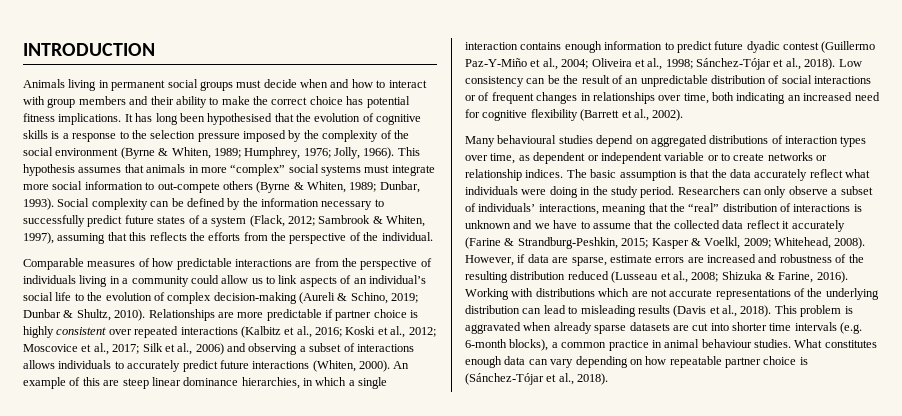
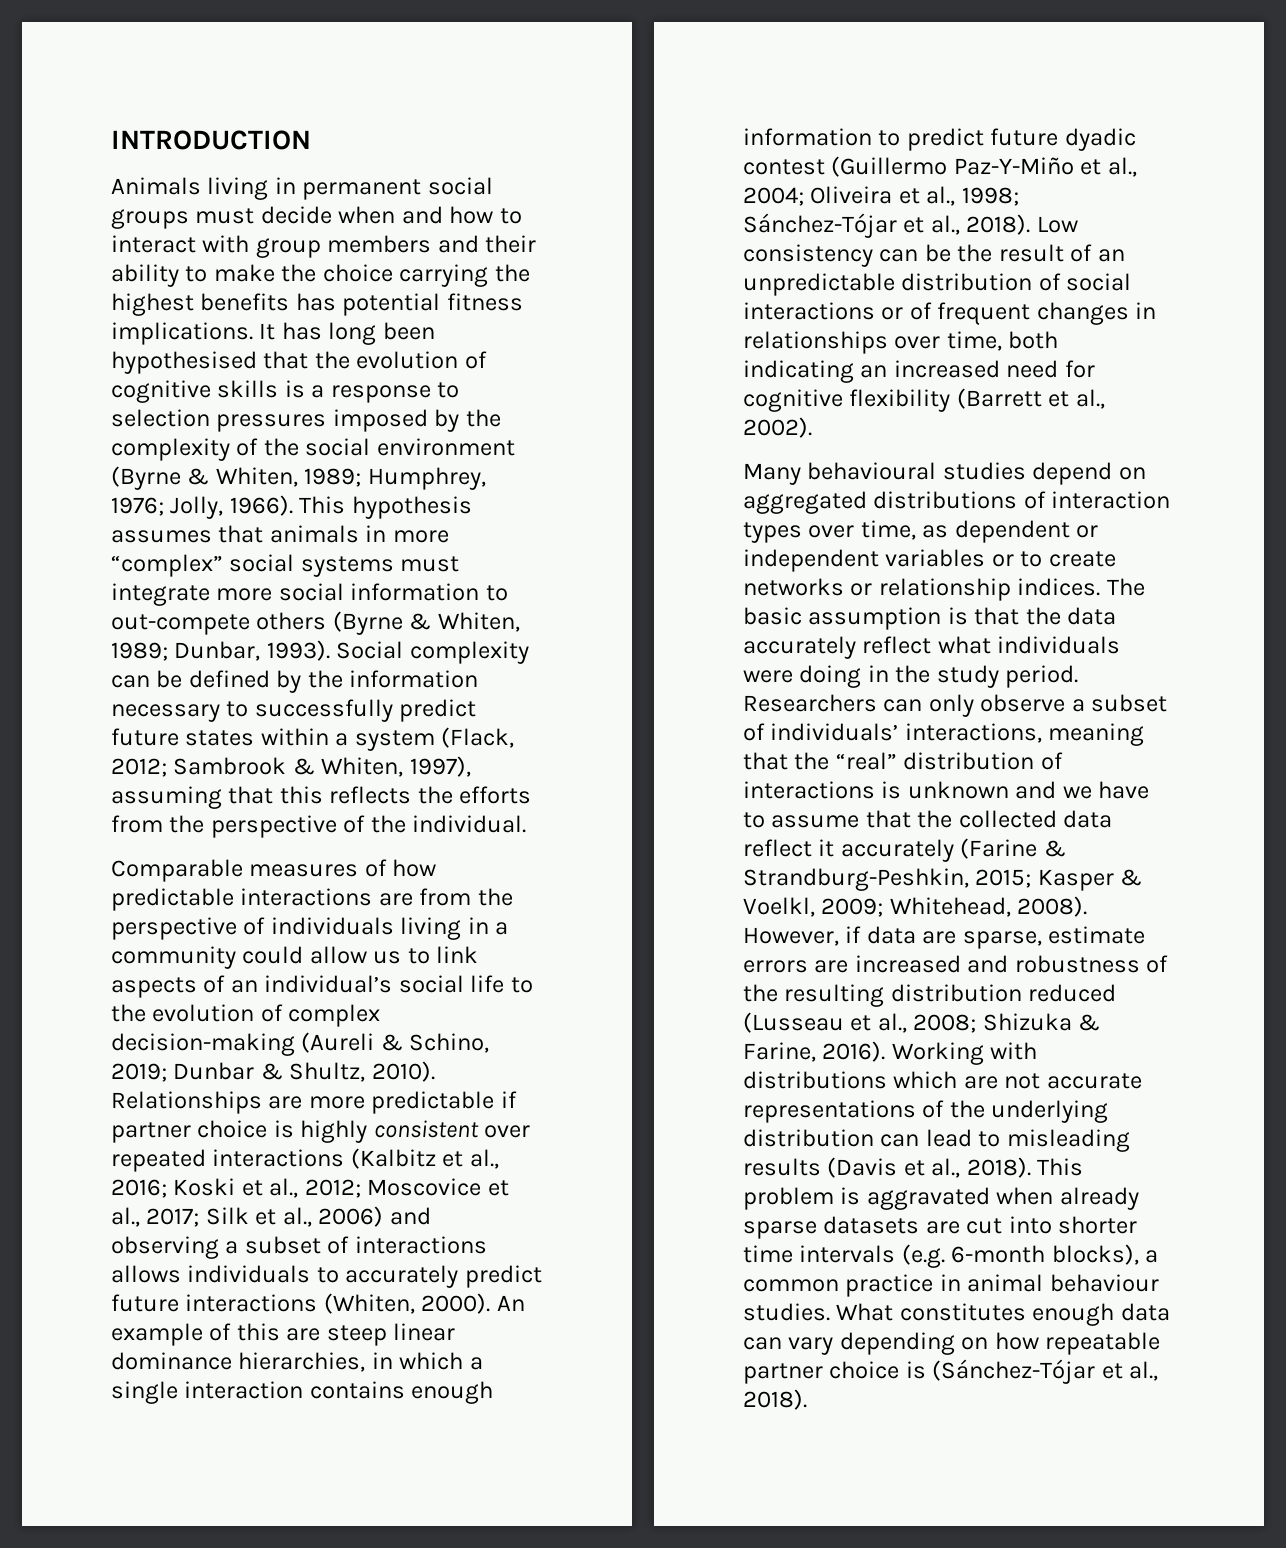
- Animals living in permanent social groups must decide when and how to interact with group members and their ability to make the correct choice has potential fitness implications.
+ Animals living in permanent social groups must decide when and how to interact with group members and their ability to make the choice carrying the highest benefits has potential fitness implications.
- It has long been hypothesised that the evolution of cognitive skills is a response to the selection pressure imposed by the complexity of the social environment (Byrne & Whiten, 1989; Humphrey, 1976; Jolly, 1966).
+ It has long been hypothesised that the evolution of cognitive skills is a response to selection pressures imposed by the complexity of the social environment (Byrne & Whiten, 1989; Humphrey, 1976; Jolly, 1966).
- Social complexity can be defined by the information necessary to successfully predict future states of a system (Flack, 2012; Sambrook & Whiten, 1997), assuming that this reflects the efforts from the perspective of the individual.
+ Social complexity can be defined by the information necessary to successfully predict future states within a system (Flack, 2012; Sambrook & Whiten, 1997), assuming that this reflects the efforts from the perspective of the individual.
- Many behavioural studies depend on aggregated distributions of interaction types over time, as dependent or independent variable or to create networks or relationship indices.
+ Many behavioural studies depend on aggregated distributions of interaction types over time, as dependent or independent variables or to create networks or relationship indices.

